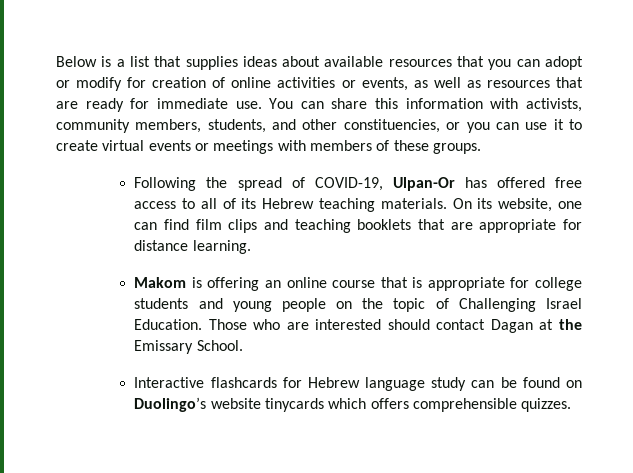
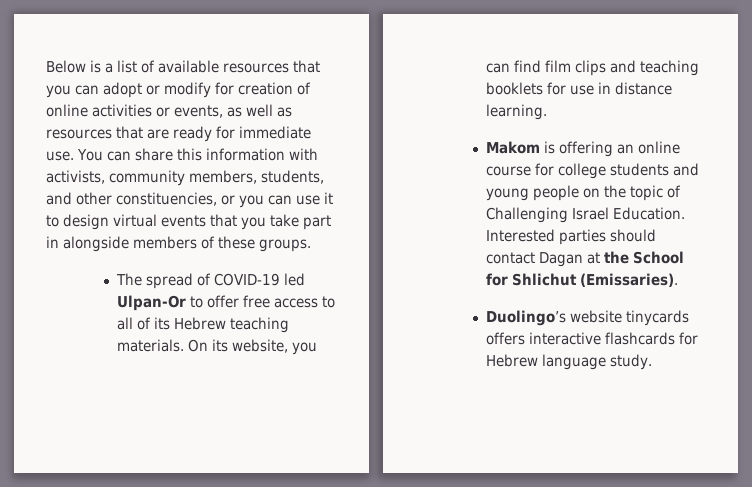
- Below is a list that supplies ideas about available resources that you can adopt or modify for creation of online activities or events, as well as resources that are ready for immediate use.
+ Below is a list of available resources that you can adopt or modify for creation of online activities or events, as well as resources that are ready for immediate use.
- You can share this information with activists, community members, students, and other constituencies, or you can use it to create virtual events or meetings with members of these groups.
- Following the spread of COVID-19, Ulpan-Or has offered free access to all of its Hebrew teaching materials.
+ You can share this information with activists, community members, students, and other constituencies, or you can use it to design virtual events that you take part in alongside members of these groups.
+ The spread of COVID-19 led Ulpan-Or to offer free access to all of its Hebrew teaching materials.
- On its website, one can find film clips and teaching booklets that are appropriate for distance learning.
+ On its website, you can find film clips and teaching booklets for use in distance learning.
- Makom is offering an online course that is appropriate for college students and young people on the topic of Challenging Israel Education.
+ Makom is offering an online course for college students and young people on the topic of Challenging Israel Education.
- Those who are interested should contact Dagan at the Emissary School.
- Interactive flashcards for Hebrew language study can be found on Duolingo’s website tinycards which offers comprehensible quizzes.
+ Interested parties should contact Dagan at the School for Shlichut (Emissaries).
+ Duolingo’s website tinycards offers interactive flashcards for Hebrew language study.

